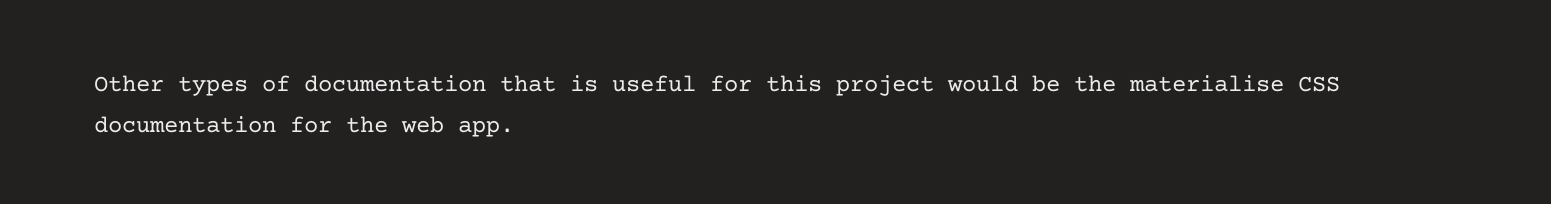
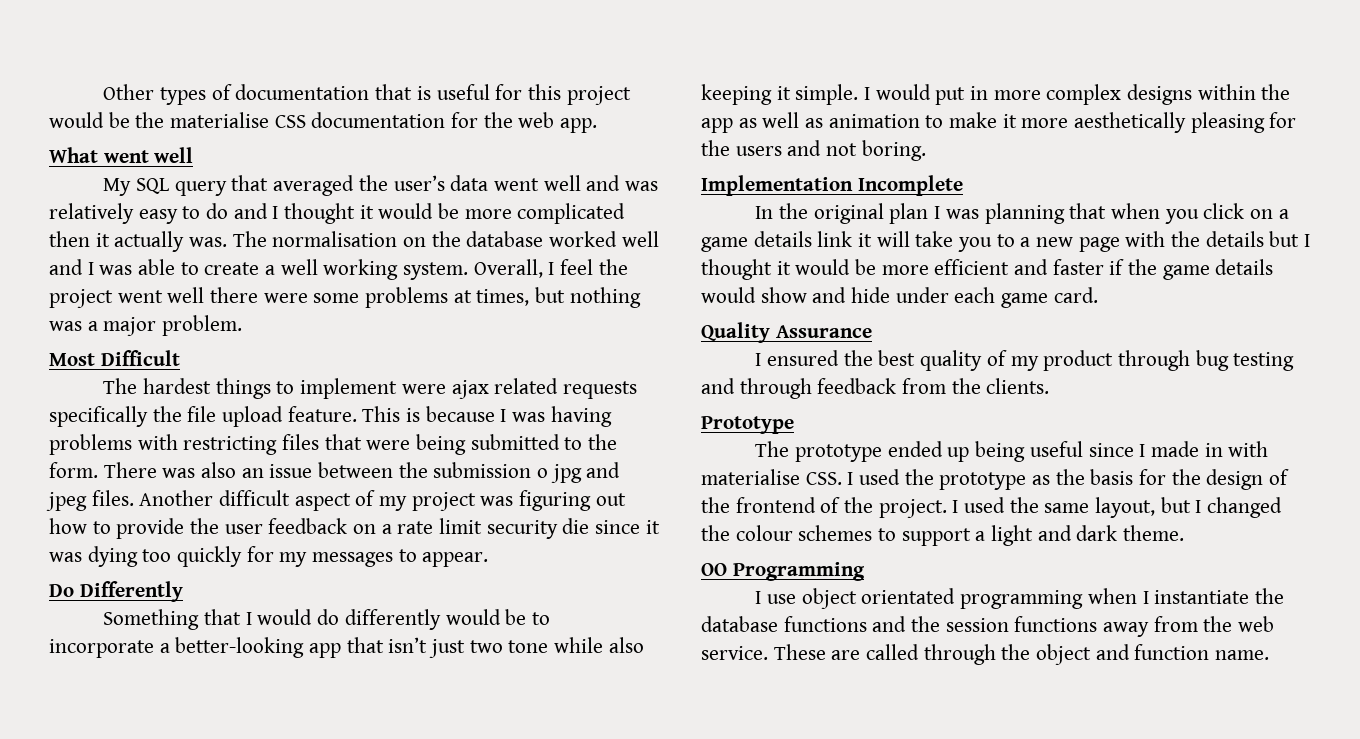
+ What went well
+ My SQL query that averaged the user’s data went well and was relatively easy to do and I thought it would be more complicated then it actually was. The normalisation on the database worked well and I was able to create a well working system. Overall, I feel the project went well there were some problems at times, but nothing was a major problem.
+ Most Difficult
+ The hardest things to implement were ajax related requests specifically the file upload feature. This is because I was having problems with restricting files that were being submitted to the form. There was also an issue between the submission o jpg and jpeg files. Another difficult aspect of my project was figuring out how to provide the user feedback on a rate limit security die since it was dying too quickly for my messages to appear.
+ Do Differently
+ Something that I would do differently would be to incorporate a better-looking app that isn’t just two tone while also keeping it simple. I would put in more complex designs within the app as well as animation to make it more aesthetically pleasing for the users and not boring.
+ Implementation Incomplete
+ In the original plan I was planning that when you click on a game details link it will take you to a new page with the details but I thought it would be more efficient and faster if the game details would show and hide under each game card.
+ Quality Assurance
+ I ensured the best quality of my product through bug testing and through feedback from the clients.
+ Prototype
+ The prototype ended up being useful since I made in with materialise CSS. I used the prototype as the basis for the design of the frontend of the project. I used the same layout, but I changed the colour schemes to support a light and dark theme.
+ OO Programming
+ I use object orientated programming when I instantiate the database functions and the session functions away from the web service. These are called through the object and function name.

